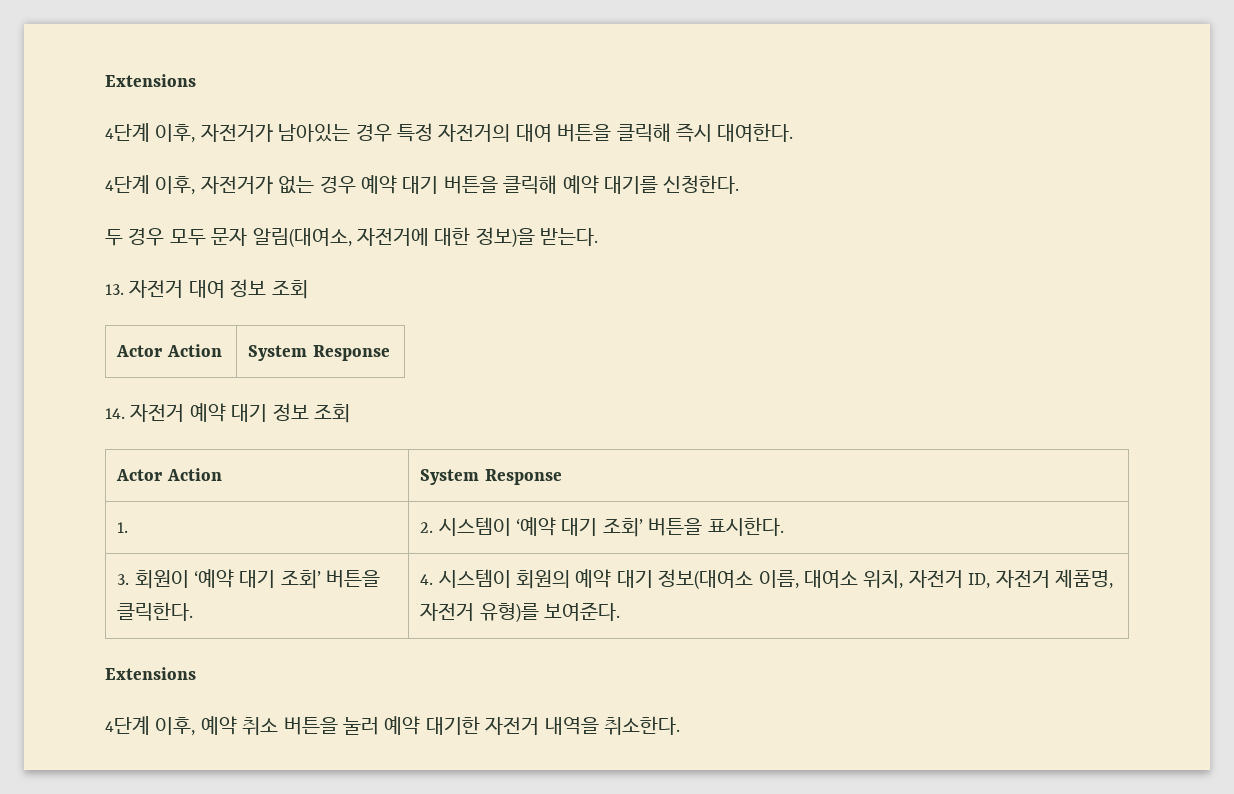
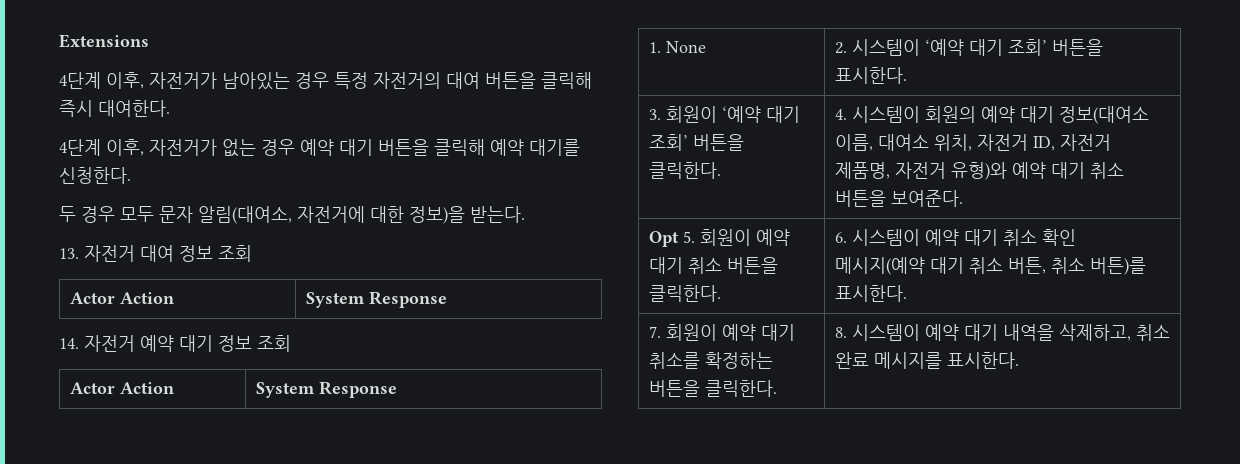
- 1. | 2. 시스템이 ‘예약 대기 조회’ 버튼을 표시한다.
+ 1. None | 2. 시스템이 ‘예약 대기 조회’ 버튼을 표시한다.
- 3. 회원이 ‘예약 대기 조회’ 버튼을 클릭한다. | 4. 시스템이 회원의 예약 대기 정보(대여소 이름, 대여소 위치, 자전거 ID, 자전거 제품명, 자전거 유형)를 보여준다.
- Extensions
- 4단계 이후, 예약 취소 버튼을 눌러 예약 대기한 자전거 내역을 취소한다.
+ 3. 회원이 ‘예약 대기 조회’ 버튼을 클릭한다. | 4. 시스템이 회원의 예약 대기 정보(대여소 이름, 대여소 위치, 자전거 ID, 자전거 제품명, 자전거 유형)와 예약 대기 취소 버튼을 보여준다.
+ Opt 5. 회원이 예약 대기 취소 버튼을 클릭한다. | 6. 시스템이 예약 대기 취소 확인 메시지(예약 대기 취소 버튼, 취소 버튼)를 표시한다.
+ 7. 회원이 예약 대기 취소를 확정하는 버튼을 클릭한다. | 8. 시스템이 예약 대기 내역을 삭제하고, 취소 완료 메시지를 표시한다.

